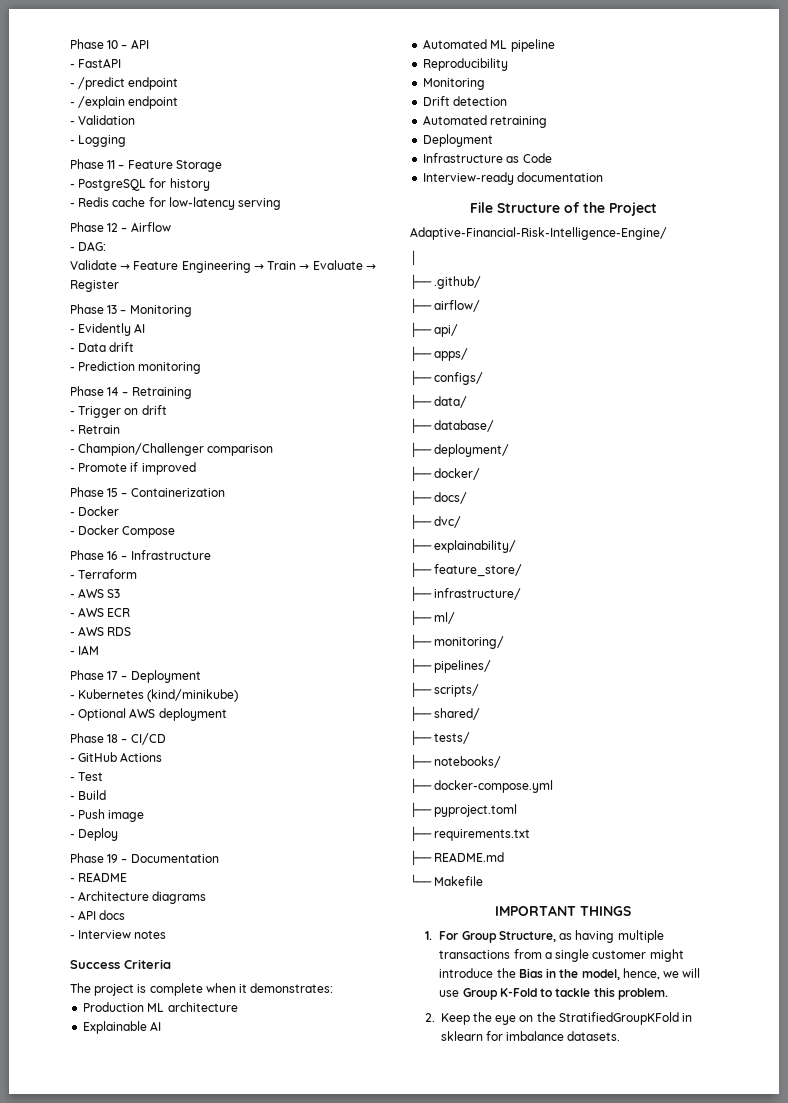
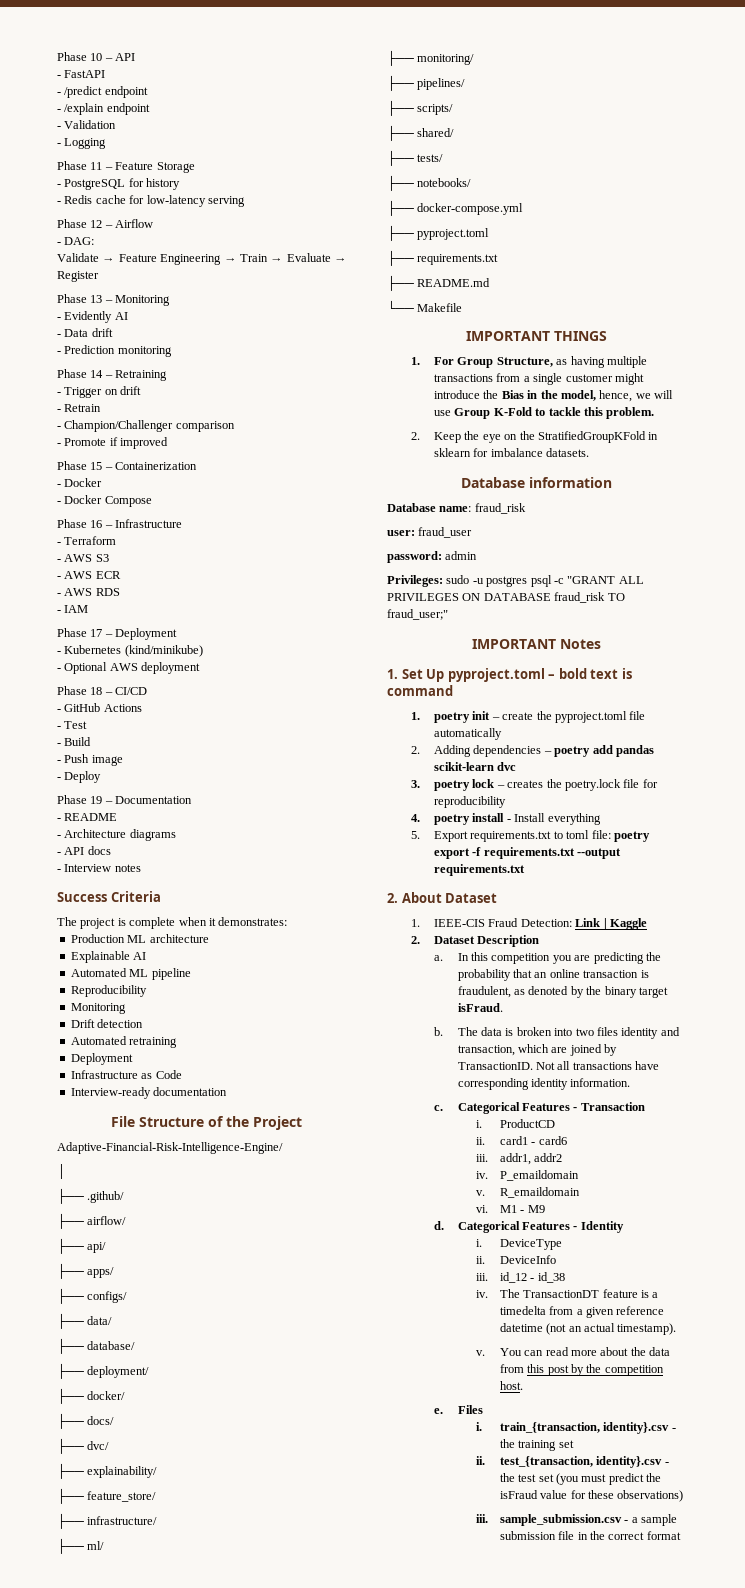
+ Database information
+ Database name: fraud_risk
+ user: fraud_user
+ password: admin
+ Privileges: sudo -u postgres psql -c "GRANT ALL PRIVILEGES ON DATABASE fraud_risk TO fraud_user;"
+ IMPORTANT Notes
+ 1. Set Up pyproject.toml – bold text is command
+ 1. poetry init – create the pyproject.toml file automatically
+ 2. Adding dependencies – poetry add pandas scikit-learn dvc
+ 3. poetry lock – creates the poetry.lock file for reproducibility
+ 4. poetry install - Install everything
+ 5. Export requirements.txt to toml file: poetry export -f requirements.txt --output requirements.txt
+ 2. About Dataset
+ 1. IEEE-CIS Fraud Detection: Link | Kaggle
+ 2. Dataset Description
+ a. In this competition you are predicting the probability that an online transaction is fraudulent, as denoted by the binary target isFraud.
+ b. The data is broken into two files identity and transaction, which are joined by TransactionID. Not all transactions have corresponding identity information.
+ c. Categorical Features - Transaction
+ i. ProductCD
+ ii. card1 - card6
+ iii. addr1, addr2
+ iv. P_emaildomain
+ v. R_emaildomain
+ vi. M1 - M9
+ d. Categorical Features - Identity
+ i. DeviceType
+ ii. DeviceInfo
+ iii. id_12 - id_38
+ iv. The TransactionDT feature is a timedelta from a given reference datetime (not an actual timestamp).
+ v. You can read more about the data from this post by the competition host.
+ e. Files
+ i. train_{transaction, identity}.csv - the training set
+ ii. test_{transaction, identity}.csv - the test set (you must predict the isFraud value for these observations)
+ iii. sample_submission.csv - a sample submission file in the correct format

